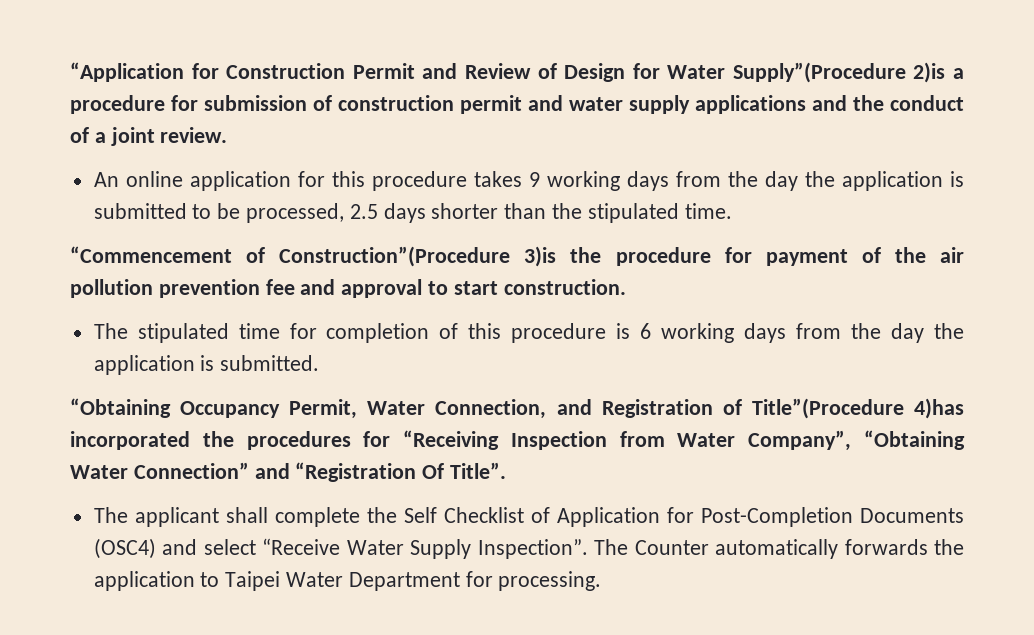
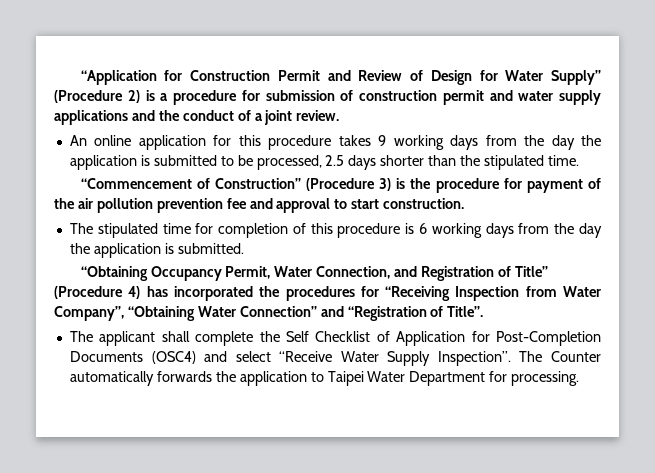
- “Application for Construction Permit and Review of Design for Water Supply”(Procedure 2)is a procedure for submission of construction permit and water supply applications and the conduct of a joint review.
+ “Application for Construction Permit and Review of Design for Water Supply” (Procedure 2) is a procedure for submission of construction permit and water supply applications and the conduct of a joint review.
- “Commencement of Construction”(Procedure 3)is the procedure for payment of the air pollution prevention fee and approval to start construction.
+ “Commencement of Construction” (Procedure 3) is the procedure for payment of the air pollution prevention fee and approval to start construction.
- “Obtaining Occupancy Permit, Water Connection, and Registration of Title”(Procedure 4)has incorporated the procedures for “Receiving Inspection from Water Company”, “Obtaining Water Connection” and “Registration Of Title”.
+ “Obtaining Occupancy Permit, Water Connection, and Registration of Title” (Procedure 4) has incorporated the procedures for “Receiving Inspection from Water Company”, “Obtaining Water Connection” and “Registration of Title”.

